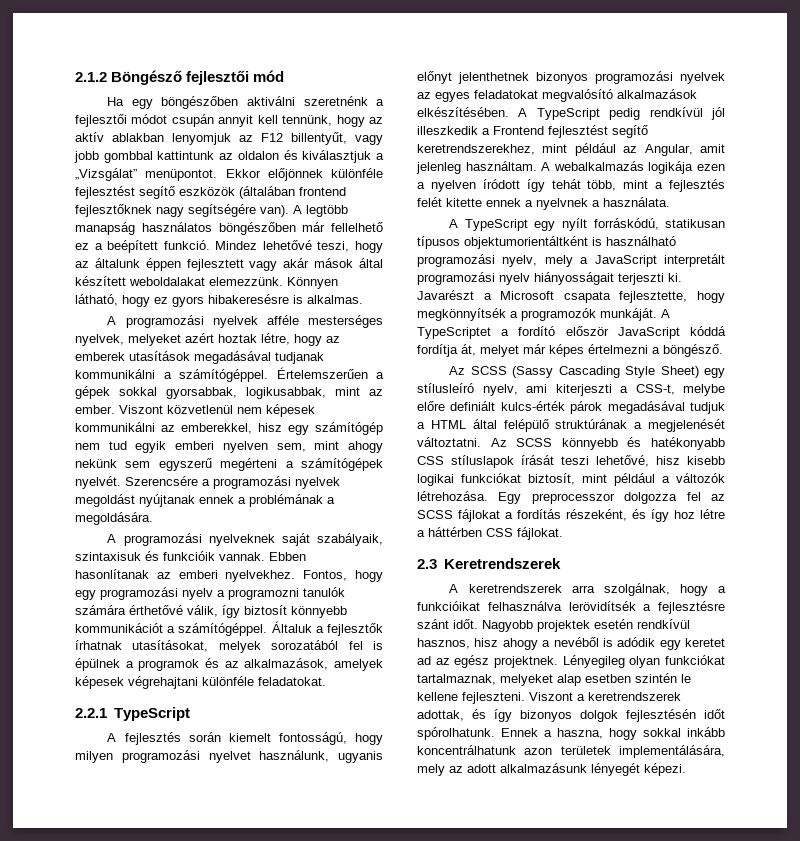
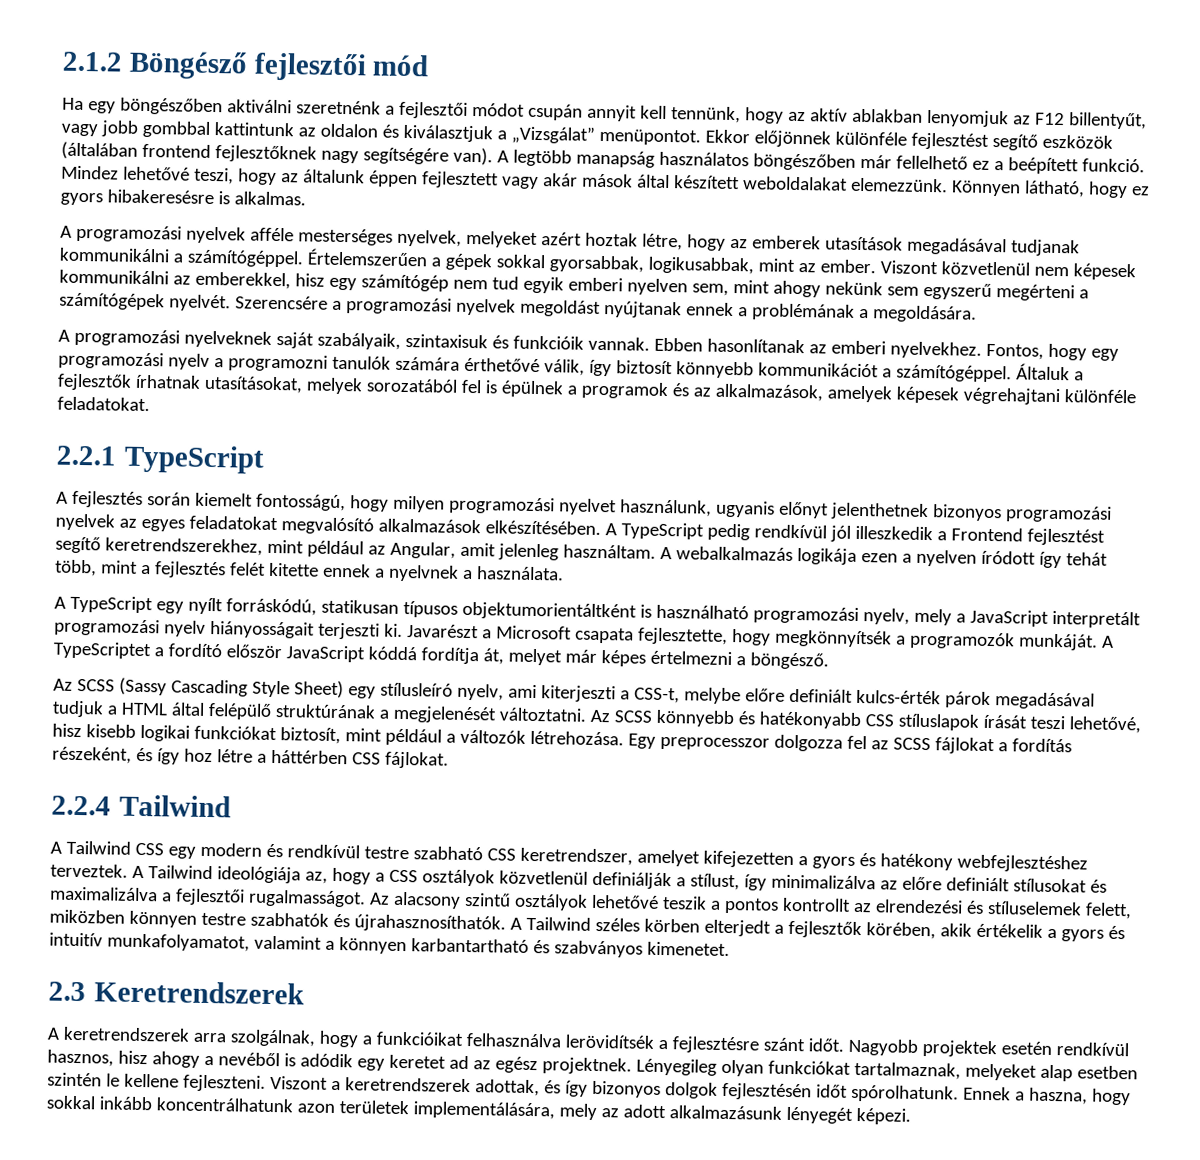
+ 2.2.4 Tailwind
+ A Tailwind CSS egy modern és rendkívül testre szabható CSS keretrendszer, amelyet kifejezetten a gyors és hatékony webfejlesztéshez terveztek. A Tailwind ideológiája az, hogy a CSS osztályok közvetlenül definiálják a stílust, így minimalizálva az előre definiált stílusokat és maximalizálva a fejlesztői rugalmasságot. Az alacsony szintű osztályok lehetővé teszik a pontos kontrollt az elrendezési és stíluselemek felett, miközben könnyen testre szabhatók és újrahasznosíthatók. A Tailwind széles körben elterjedt a fejlesztők körében, akik értékelik a gyors és intuitív munkafolyamatot, valamint a könnyen karbantartható és szabványos kimenetet.

